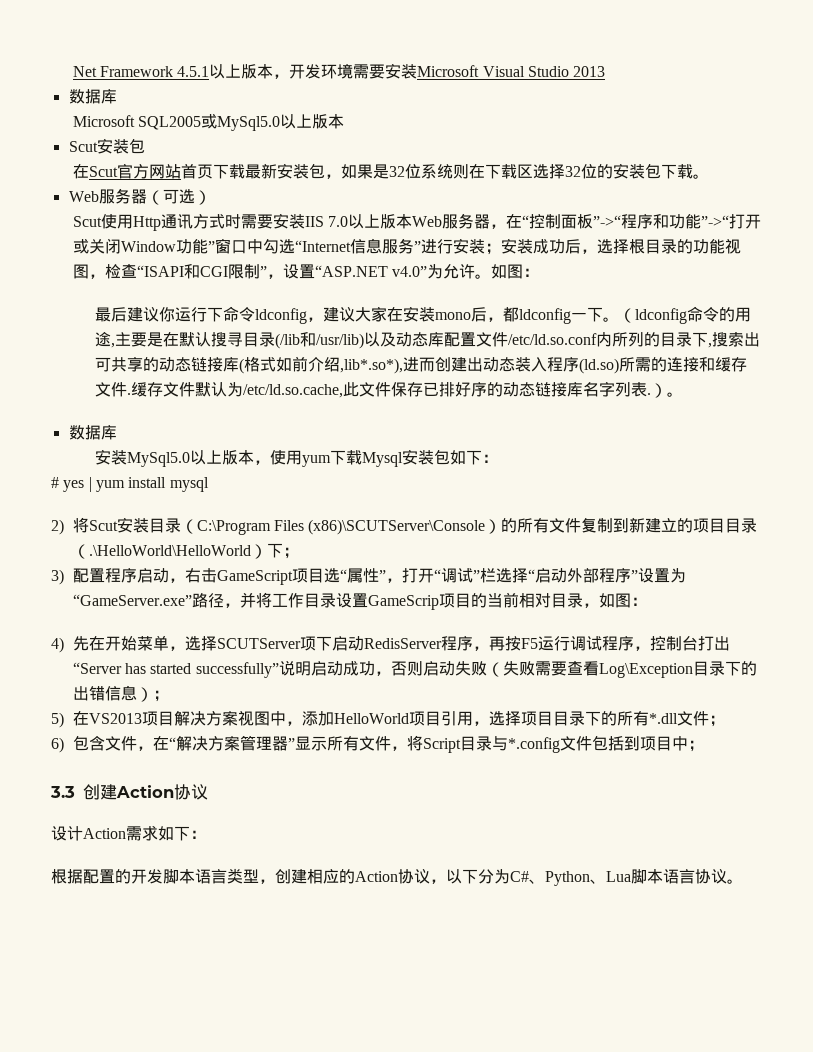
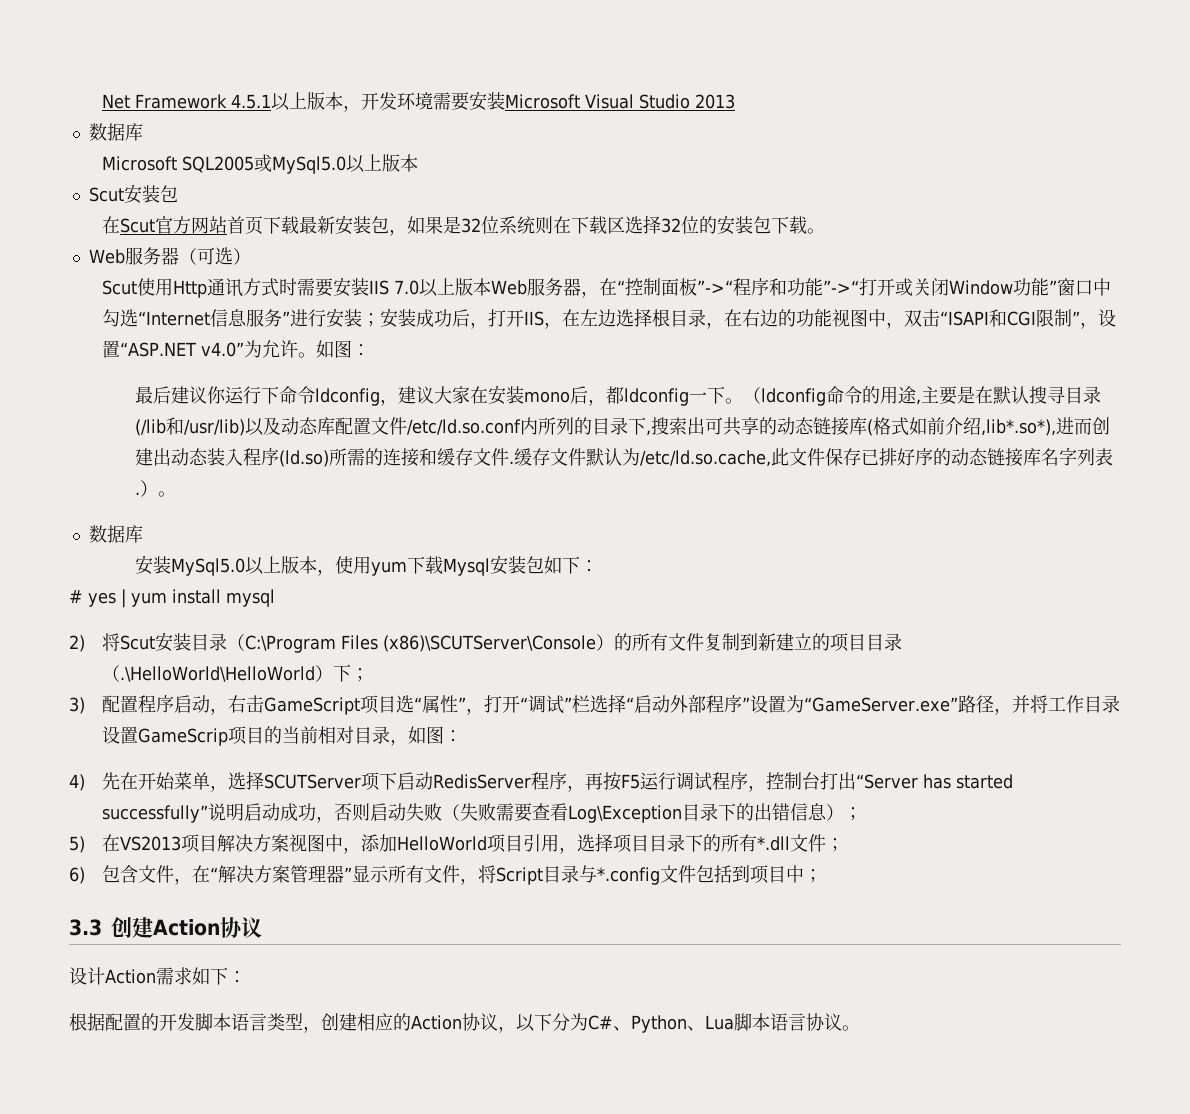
- Scut使用Http通讯方式时需要安装IIS 7.0以上版本Web服务器，在“控制面板”->“程序和功能”->“打开或关闭Window功能”窗口中勾选“Internet信息服务”进行安装；安装成功后，选择根目录的功能视图，检查“ISAPI和CGI限制”，设置“ASP.NET v4.0”为允许。
+ Scut使用Http通讯方式时需要安装IIS 7.0以上版本Web服务器，在“控制面板”->“程序和功能”->“打开或关闭Window功能”窗口中勾选“Internet信息服务”进行安装；安装成功后，打开IIS，在左边选择根目录，在右边的功能视图中，双击“ISAPI和CGI限制”，设置“ASP.NET v4.0”为允许。

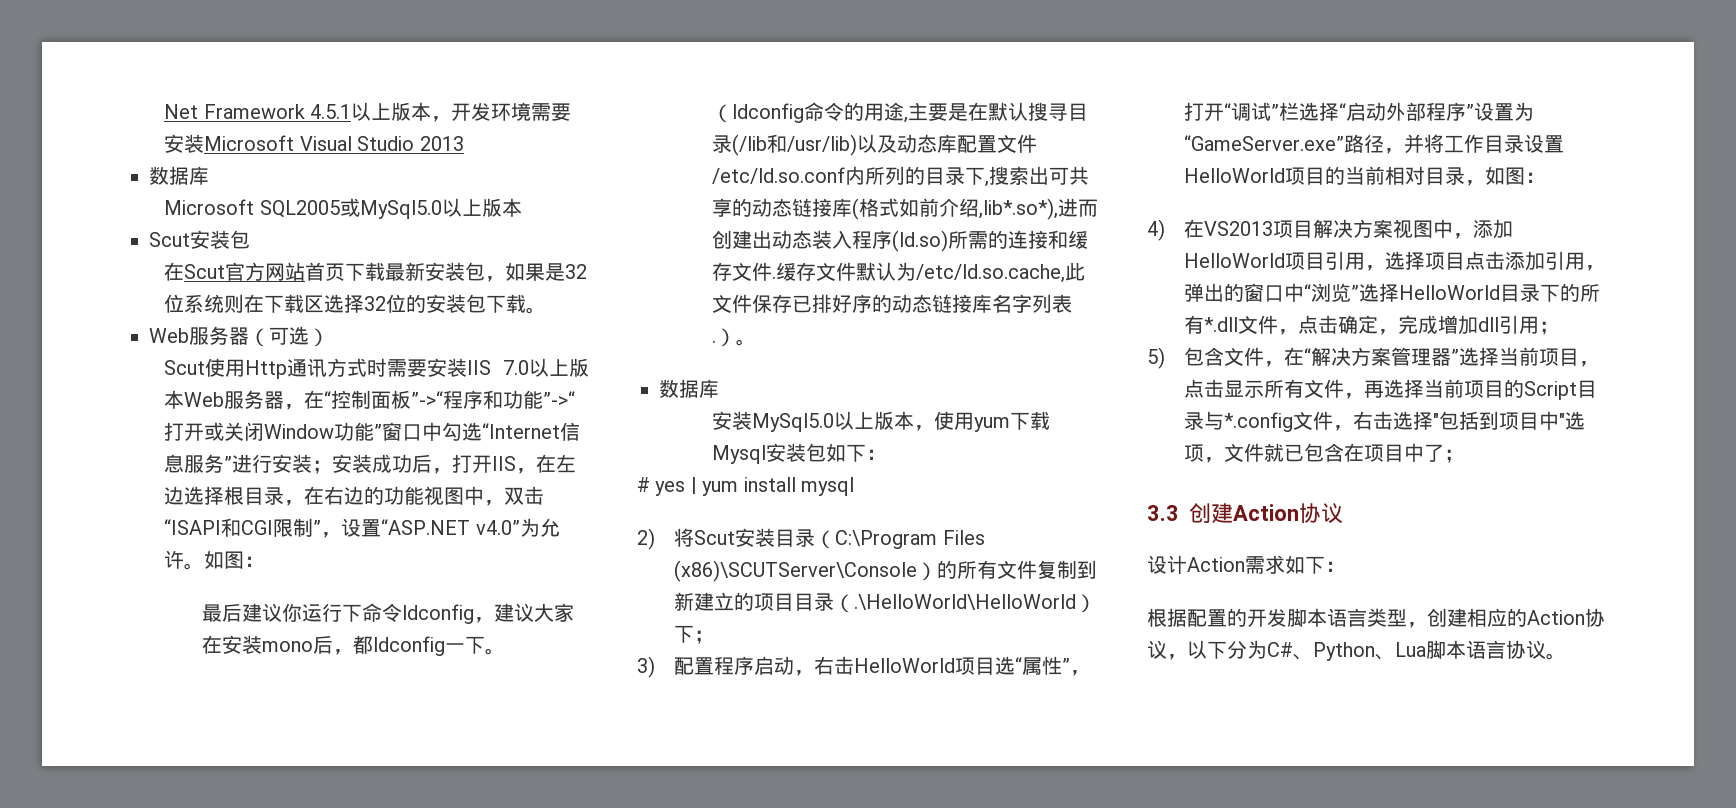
- 3)配置程序启动，右击GameScript项目选“属性”，打开“调试”栏选择“启动外部程序”设置为“GameServer.exe”路径，并将工作目录设置GameScrip项目的当前相对目录，如图：
+ 3)配置程序启动，右击HelloWorld项目选“属性”，打开“调试”栏选择“启动外部程序”设置为“GameServer.exe”路径，并将工作目录设置HelloWorld项目的当前相对目录，如图：
- 4)先在开始菜单，选择SCUTServer项下启动RedisServer程序，再按F5运行调试程序，控制台打出“Server has started successfully”说明启动成功，否则启动失败（失败需要查看Log\Exception目录下的出错信息）；
- 5)在VS2013项目解决方案视图中，添加HelloWorld项目引用，选择项目目录下的所有*.dll文件；
- 6)包含文件，在“解决方案管理器”显示所有文件，将Script目录与*.config文件包括到项目中；
+ 4)在VS2013项目解决方案视图中，添加HelloWorld项目引用，选择项目点击添加引用，弹出的窗口中“浏览”选择HelloWorld目录下的所有*.dll文件，点击确定，完成增加dll引用；
+ 5)包含文件，在“解决方案管理器”选择当前项目，点击显示所有文件，再选择当前项目的Script目录与*.config文件，右击选择"包括到项目中"选项，文件就已包含在项目中了；

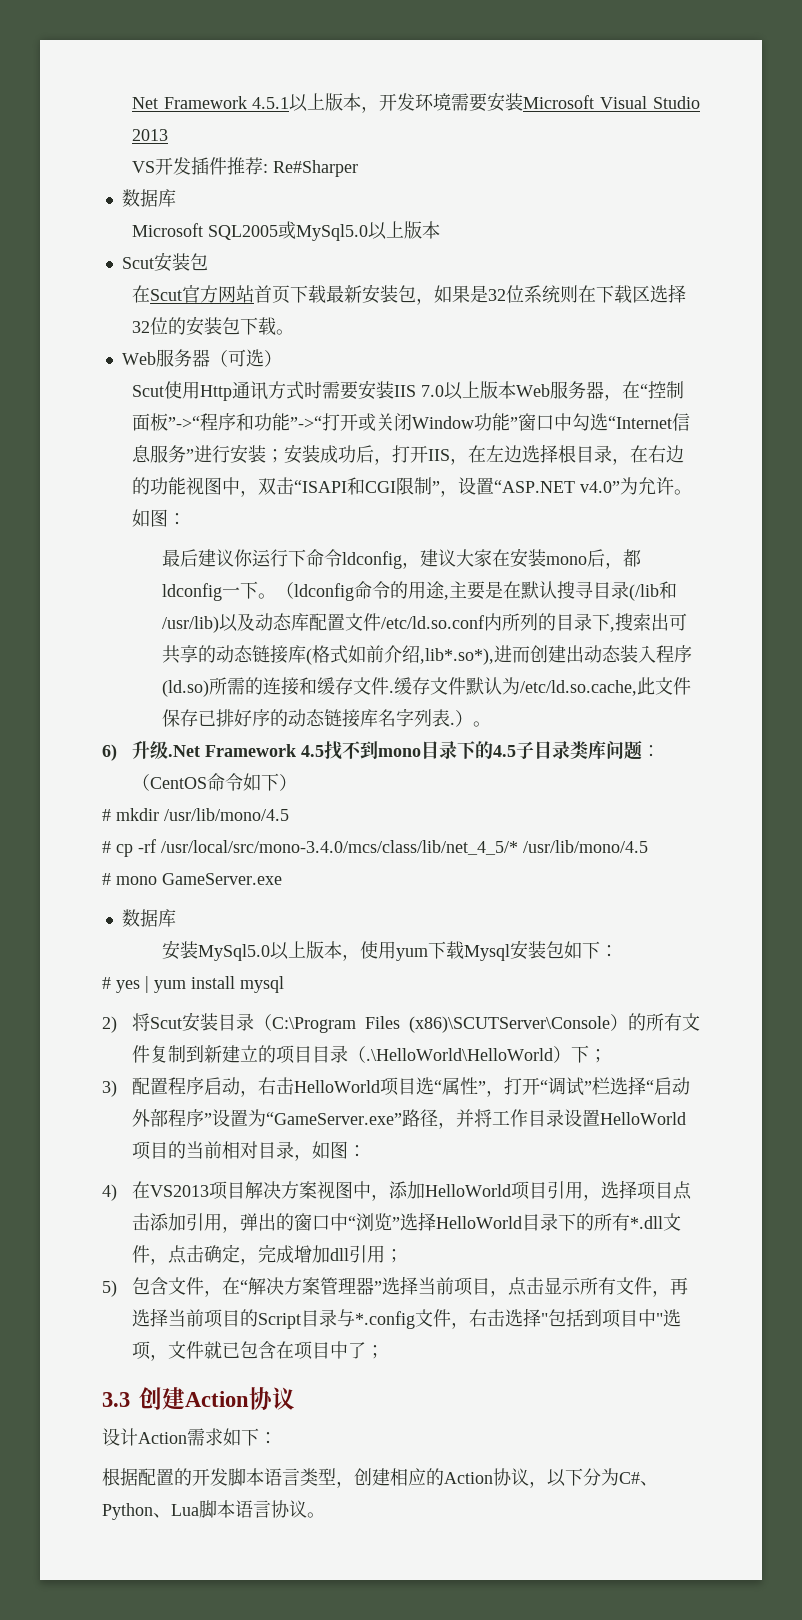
+ VS开发插件推荐: Re#Sharper
+ 6)升级.Net Framework 4.5找不到mono目录下的4.5子目录类库问题：（CentOS命令如下）
+ # mkdir /usr/lib/mono/4.5
+ # cp -rf /usr/local/src/mono-3.4.0/mcs/class/lib/net_4_5/* /usr/lib/mono/4.5
+ # mono GameServer.exe

